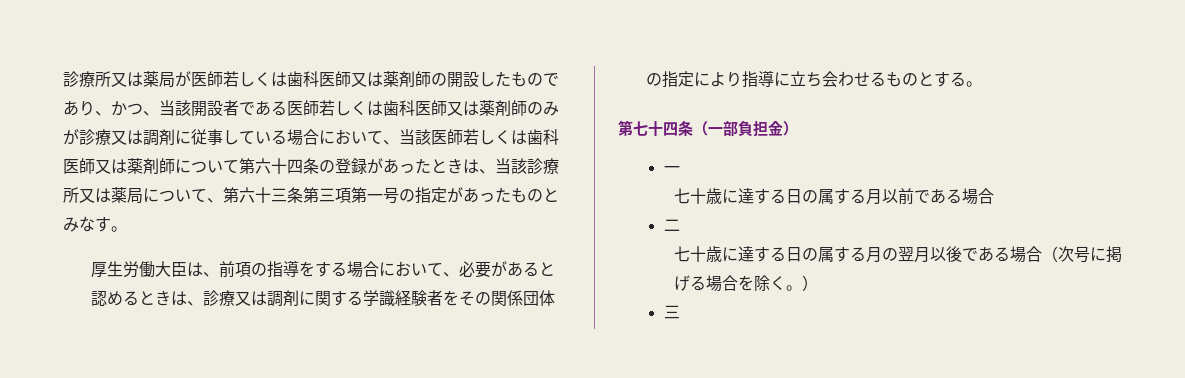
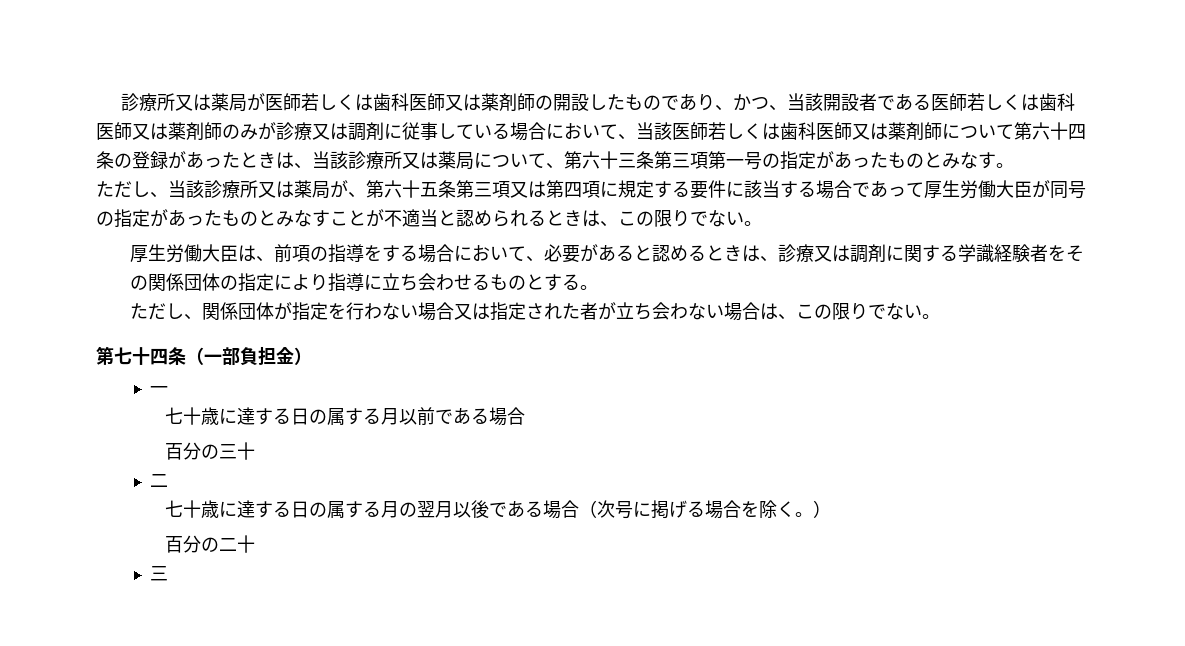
+ ただし、当該診療所又は薬局が、第六十五条第三項又は第四項に規定する要件に該当する場合であって厚生労働大臣が同号の指定があったものとみなすことが不適当と認められるときは、この限りでない。
+ ただし、関係団体が指定を行わない場合又は指定された者が立ち会わない場合は、この限りでない。
+ 百分の三十
+ 百分の二十

